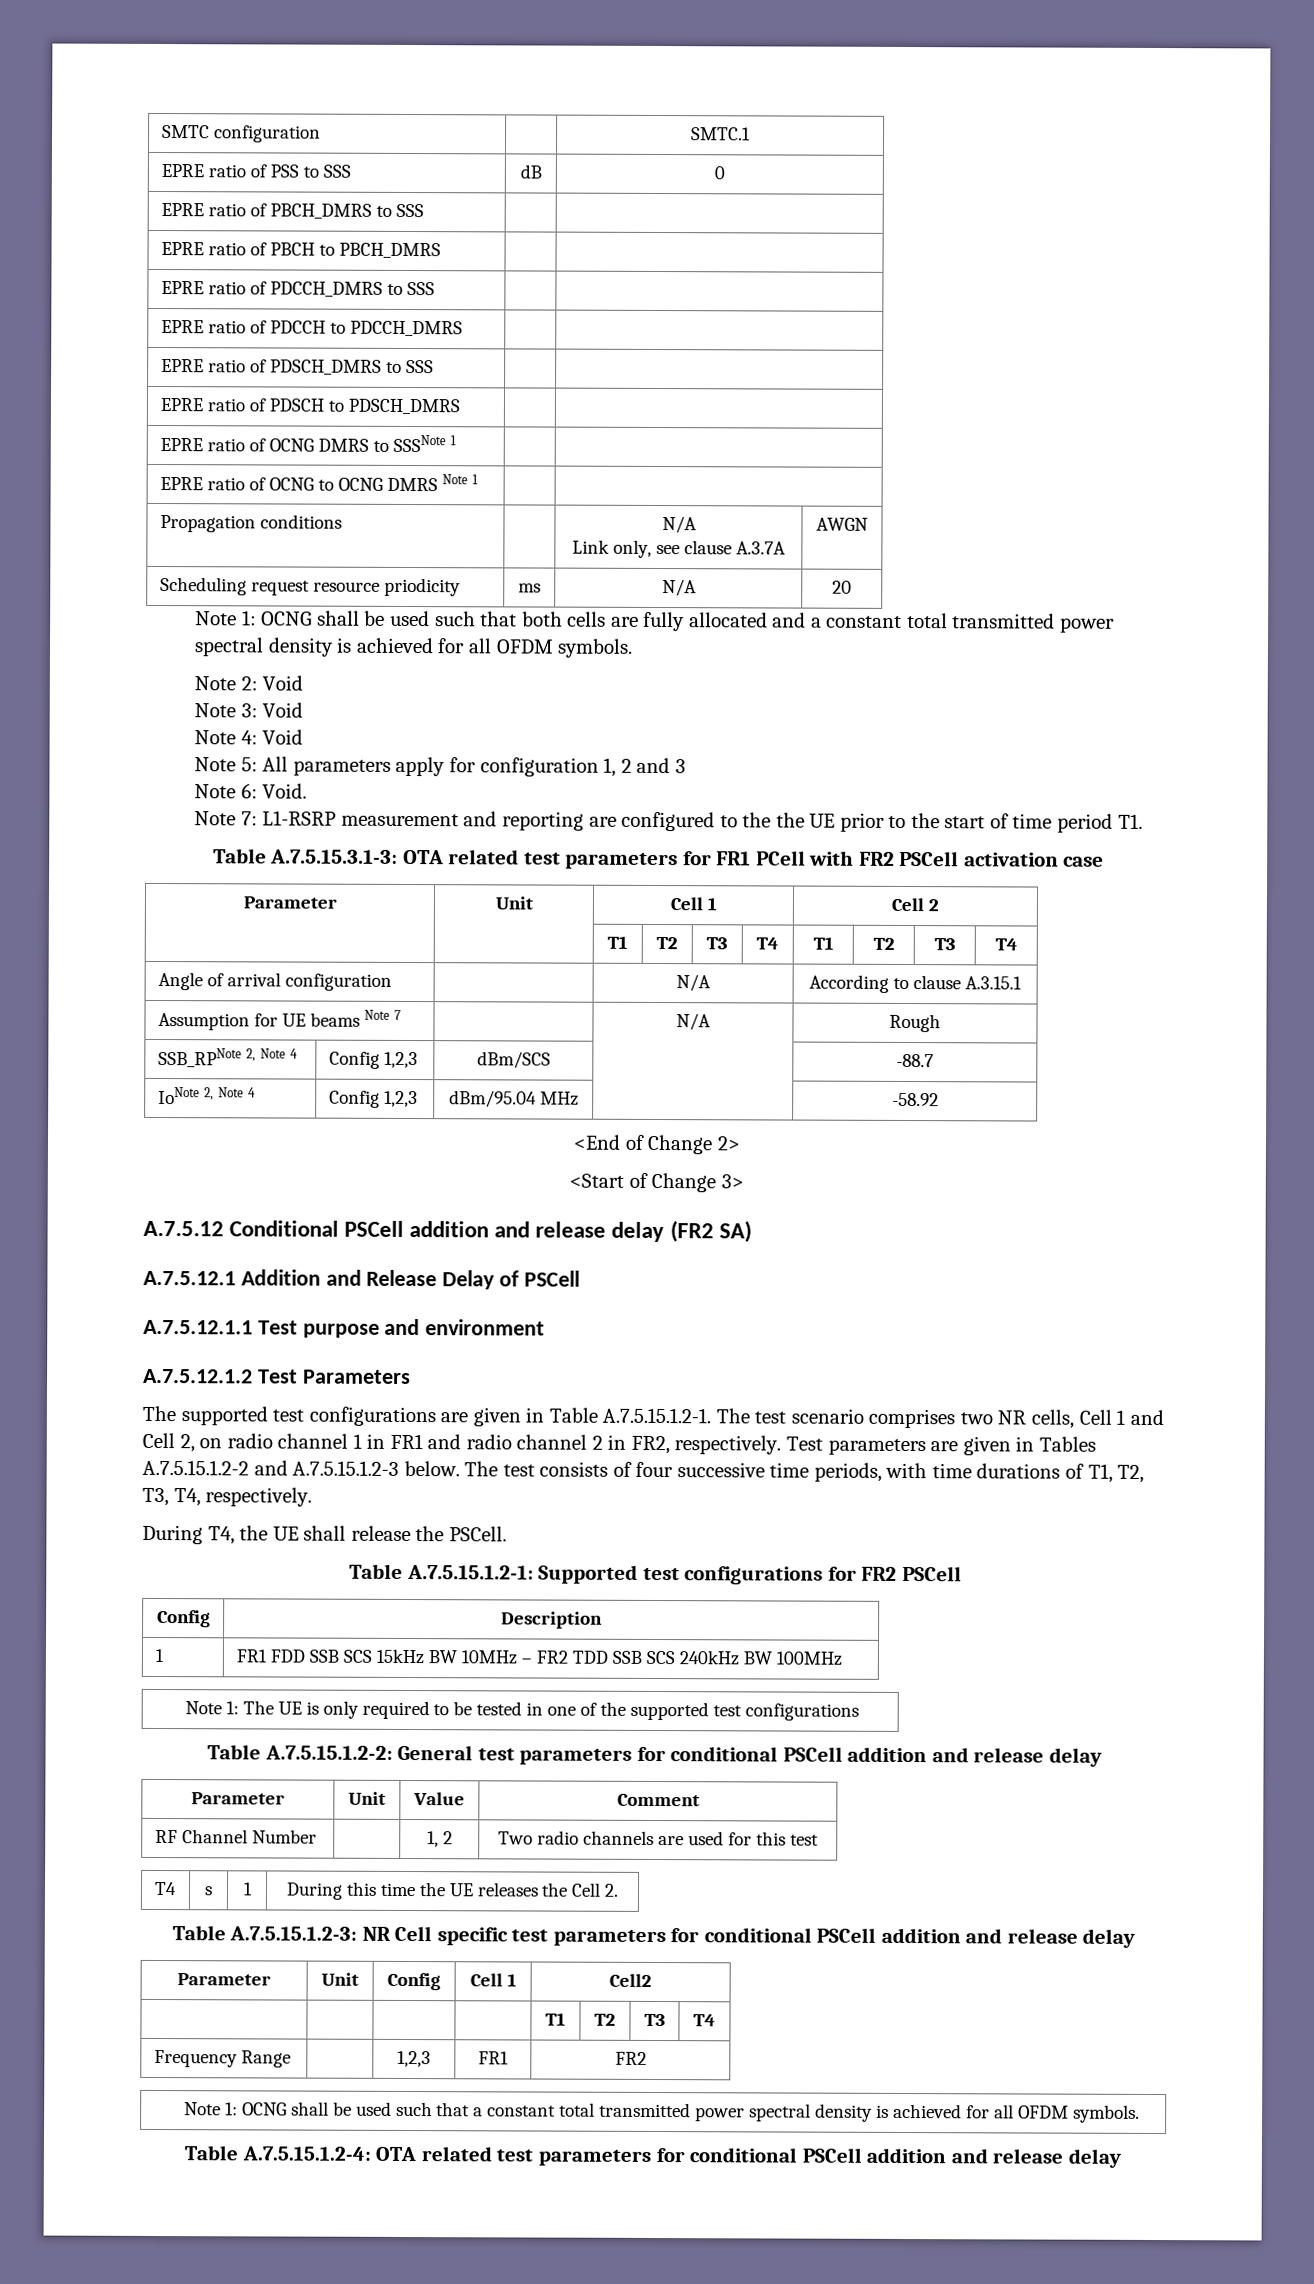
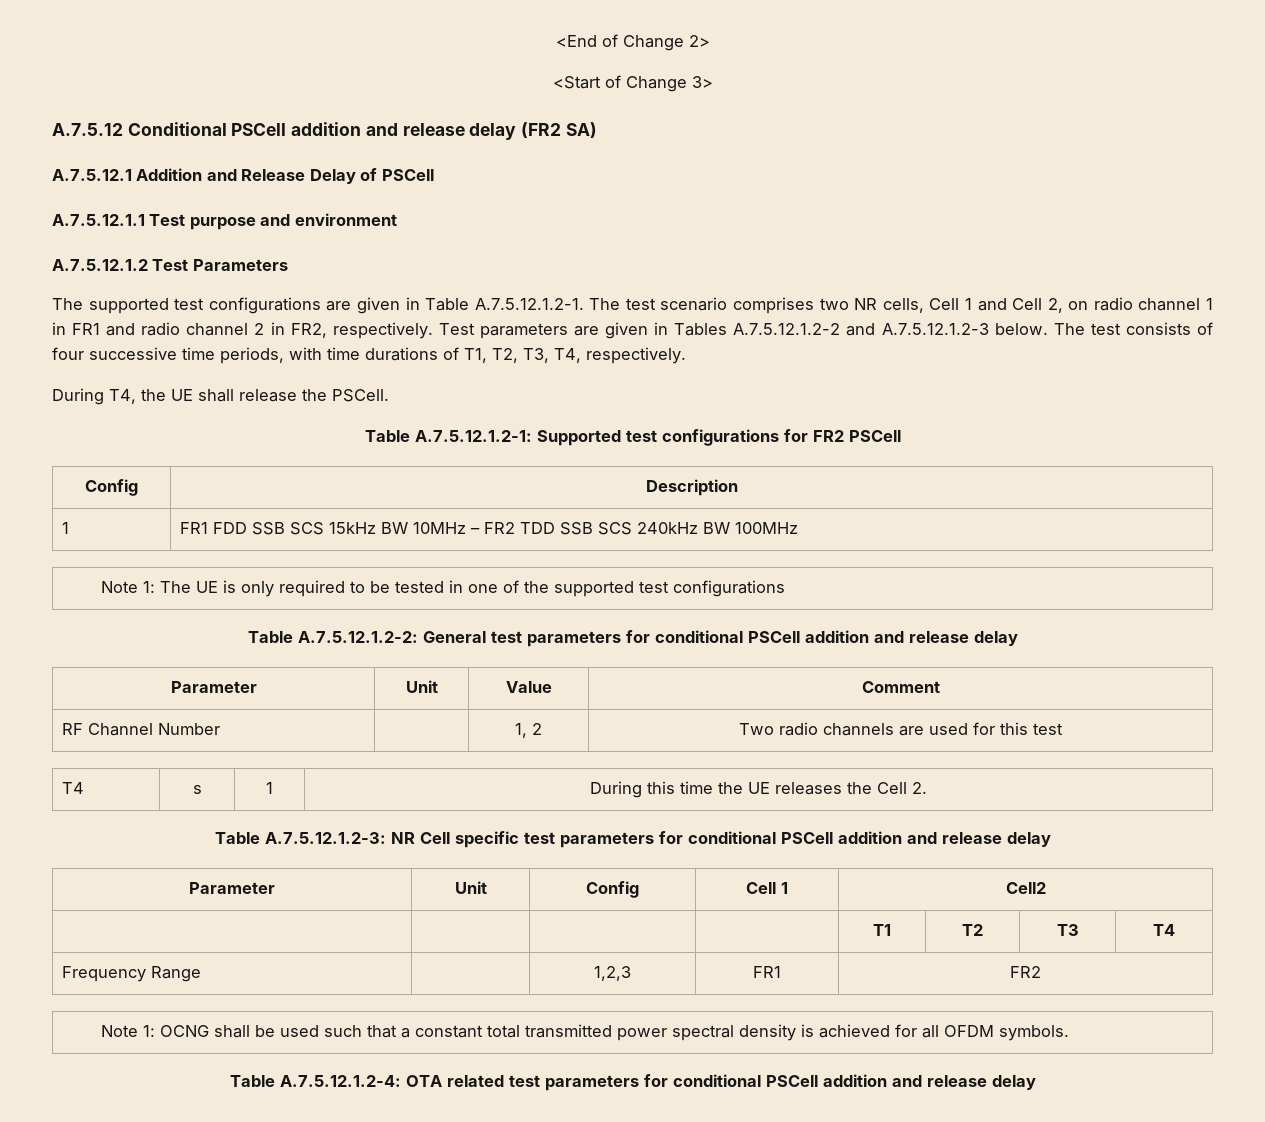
- SMTC configuration | | SMTC.1
- EPRE ratio of PSS to SSS | dB | 0
- EPRE ratio of PBCH_DMRS to SSS | |
- EPRE ratio of PBCH to PBCH_DMRS | |
- EPRE ratio of PDCCH_DMRS to SSS | |
- EPRE ratio of PDCCH to PDCCH_DMRS | |
- EPRE ratio of PDSCH_DMRS to SSS | |
- EPRE ratio of PDSCH to PDSCH_DMRS | |
- EPRE ratio of OCNG DMRS to SSSNote 1 | |
- EPRE ratio of OCNG to OCNG DMRS Note 1 | |
- Propagation conditions | | N/A
- Link only, see clause A.3.7A | AWGN
- Scheduling request resource priodicity | ms | N/A | 20
- Note 1: OCNG shall be used such that both cells are fully allocated and a constant total transmitted power spectral density is achieved for all OFDM symbols.
- Note 2: Void
- Note 3: Void
- Note 4: Void
- Note 5: All parameters apply for configuration 1, 2 and 3
- Note 6: Void.
- Note 7: L1-RSRP measurement and reporting are configured to the the UE prior to the start of time period T1.
- Table A.7.5.15.3.1-3: OTA related test parameters for FR1 PCell with FR2 PSCell activation case
- Parameter | Unit | Cell 1 | Cell 2
- | | T1 | T2 | T3 | T4 | T1 | T2 | T3 | T4
- Angle of arrival configuration | | N/A | According to clause A.3.15.1
- Assumption for UE beams Note 7 | | N/A | Rough
- SSB_RPNote 2, Note 4 | Config 1,2,3 | dBm/SCS | | -88.7
- IoNote 2, Note 4 | Config 1,2,3 | dBm/95.04 MHz | | -58.92
- The supported test configurations are given in Table A.7.5.15.1.2-1. The test scenario comprises two NR cells, Cell 1 and Cell 2, on radio channel 1 in FR1 and radio channel 2 in FR2, respectively.
+ The supported test configurations are given in Table A.7.5.12.1.2-1. The test scenario comprises two NR cells, Cell 1 and Cell 2, on radio channel 1 in FR1 and radio channel 2 in FR2, respectively.
- Test parameters are given in Tables A.7.5.15.1.2-2 and A.7.5.15.1.2-3 below.
+ Test parameters are given in Tables A.7.5.12.1.2-2 and A.7.5.12.1.2-3 below.
- Table A.7.5.15.1.2-1: Supported test configurations for FR2 PSCell
+ Table A.7.5.12.1.2-1: Supported test configurations for FR2 PSCell
- Table A.7.5.15.1.2-2: General test parameters for conditional PSCell addition and release delay
+ Table A.7.5.12.1.2-2: General test parameters for conditional PSCell addition and release delay
- Table A.7.5.15.1.2-3: NR Cell specific test parameters for conditional PSCell addition and release delay
+ Table A.7.5.12.1.2-3: NR Cell specific test parameters for conditional PSCell addition and release delay
- Table A.7.5.15.1.2-4: OTA related test parameters for conditional PSCell addition and release delay
+ Table A.7.5.12.1.2-4: OTA related test parameters for conditional PSCell addition and release delay

